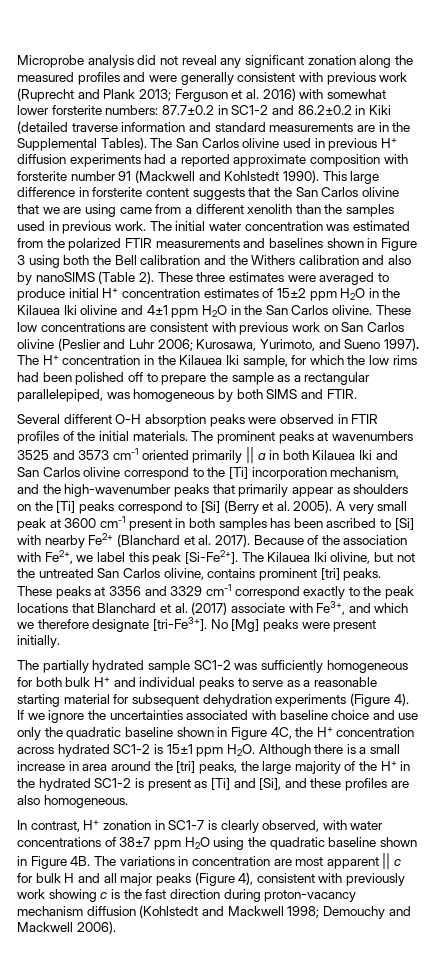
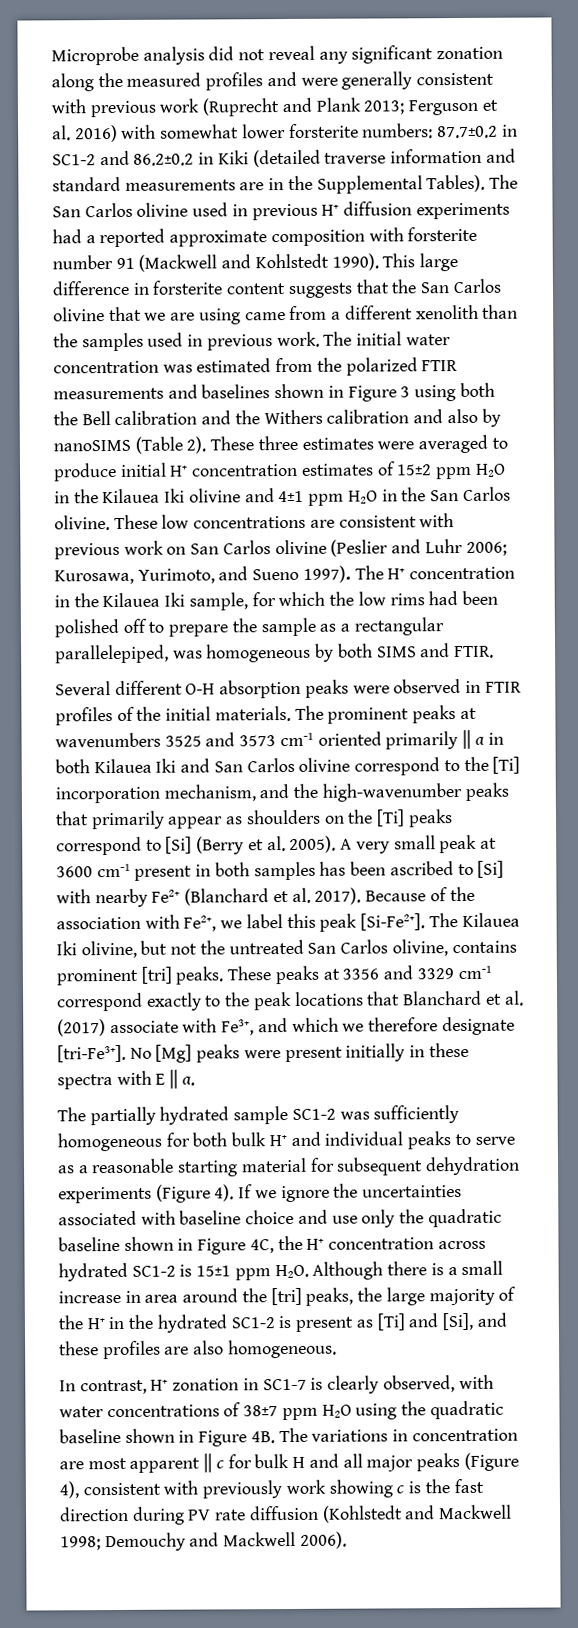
- No [Mg] peaks were present initially.
+ No [Mg] peaks were present initially in these spectra with E || a.
- The variations in concentration are most apparent || c for bulk H and all major peaks (Figure 4), consistent with previously work showing c is the fast direction during proton-vacancy mechanism diffusion (Kohlstedt and Mackwell 1998; Demouchy and Mackwell 2006).
+ The variations in concentration are most apparent || c for bulk H and all major peaks (Figure 4), consistent with previously work showing c is the fast direction during PV rate diffusion (Kohlstedt and Mackwell 1998; Demouchy and Mackwell 2006).

